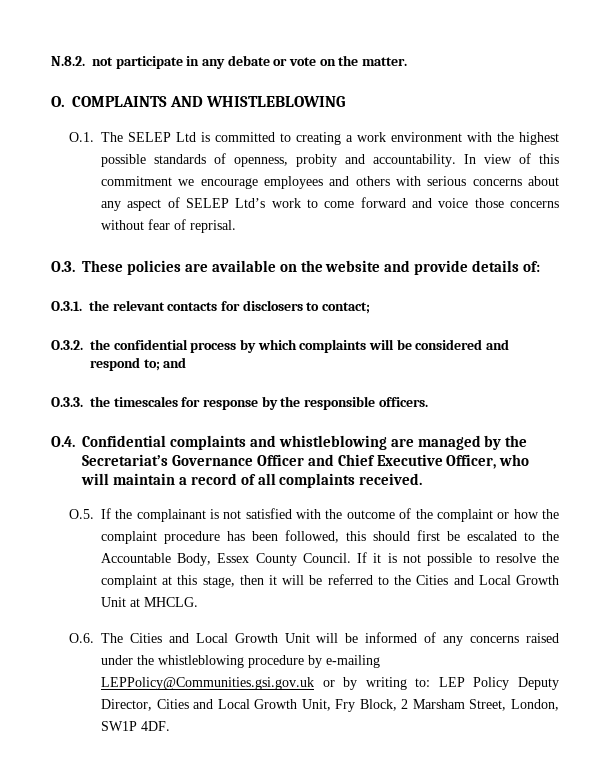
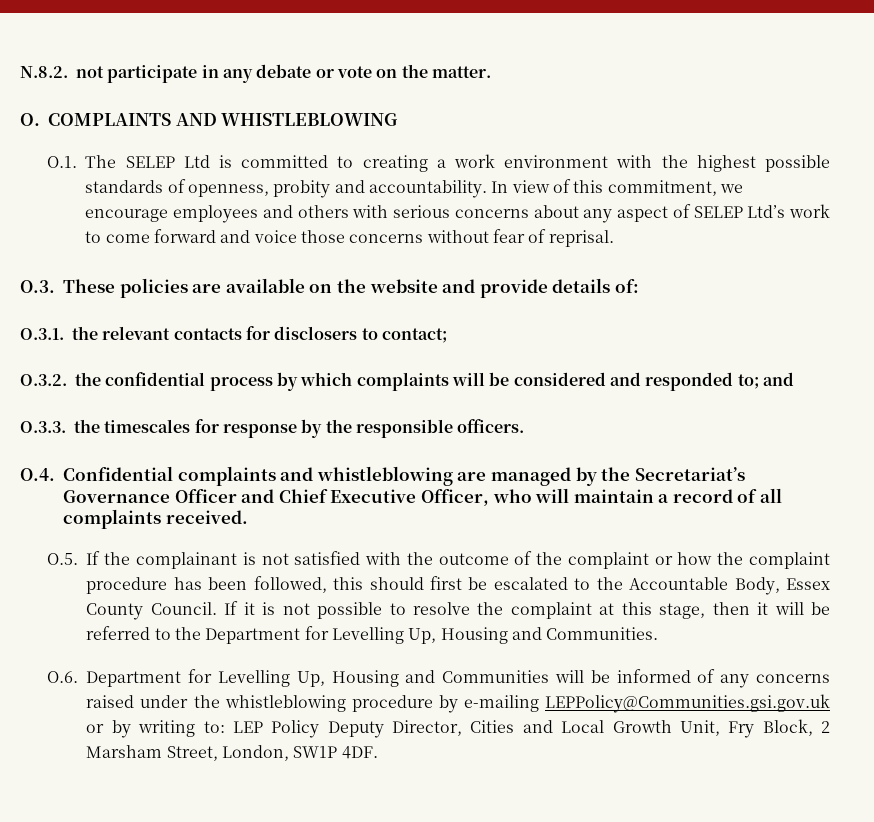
- In view of this commitment we encourage employees and others with serious concerns about any aspect of SELEP Ltd’s work to come forward and voice those concerns without fear of reprisal.
+ In view of this commitment, we encourage employees and others with serious concerns about any aspect of SELEP Ltd’s work to come forward and voice those concerns without fear of reprisal.
- O.3.2. the confidential process by which complaints will be considered and respond to; and
+ O.3.2. the confidential process by which complaints will be considered and responded to; and
- If it is not possible to resolve the complaint at this stage, then it will be referred to the Cities and Local Growth Unit at MHCLG.
- O.6. The Cities and Local Growth Unit will be informed of any concerns raised under the whistleblowing procedure by e-mailing LEPPolicy@Communities.gsi.gov.uk or by writing to: LEP Policy Deputy Director, Cities and Local Growth Unit, Fry Block, 2 Marsham Street, London, SW1P 4DF.
+ If it is not possible to resolve the complaint at this stage, then it will be referred to the Department for Levelling Up, Housing and Communities.
+ O.6. Department for Levelling Up, Housing and Communities will be informed of any concerns raised under the whistleblowing procedure by e-mailing LEPPolicy@Communities.gsi.gov.uk or by writing to: LEP Policy Deputy Director, Cities and Local Growth Unit, Fry Block, 2 Marsham Street, London, SW1P 4DF.

